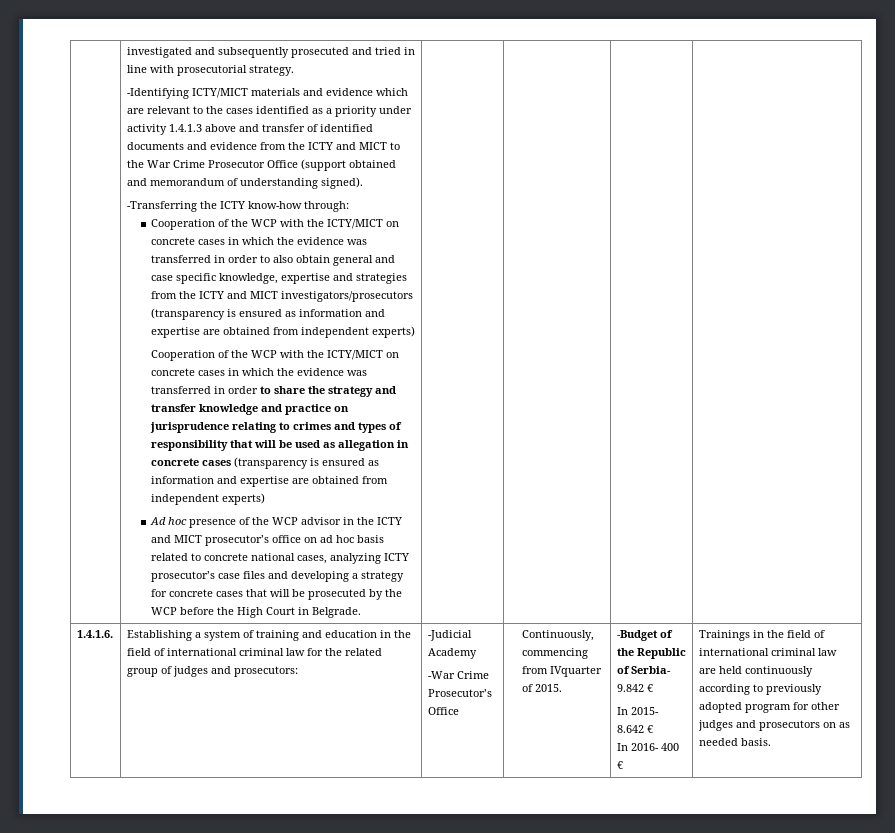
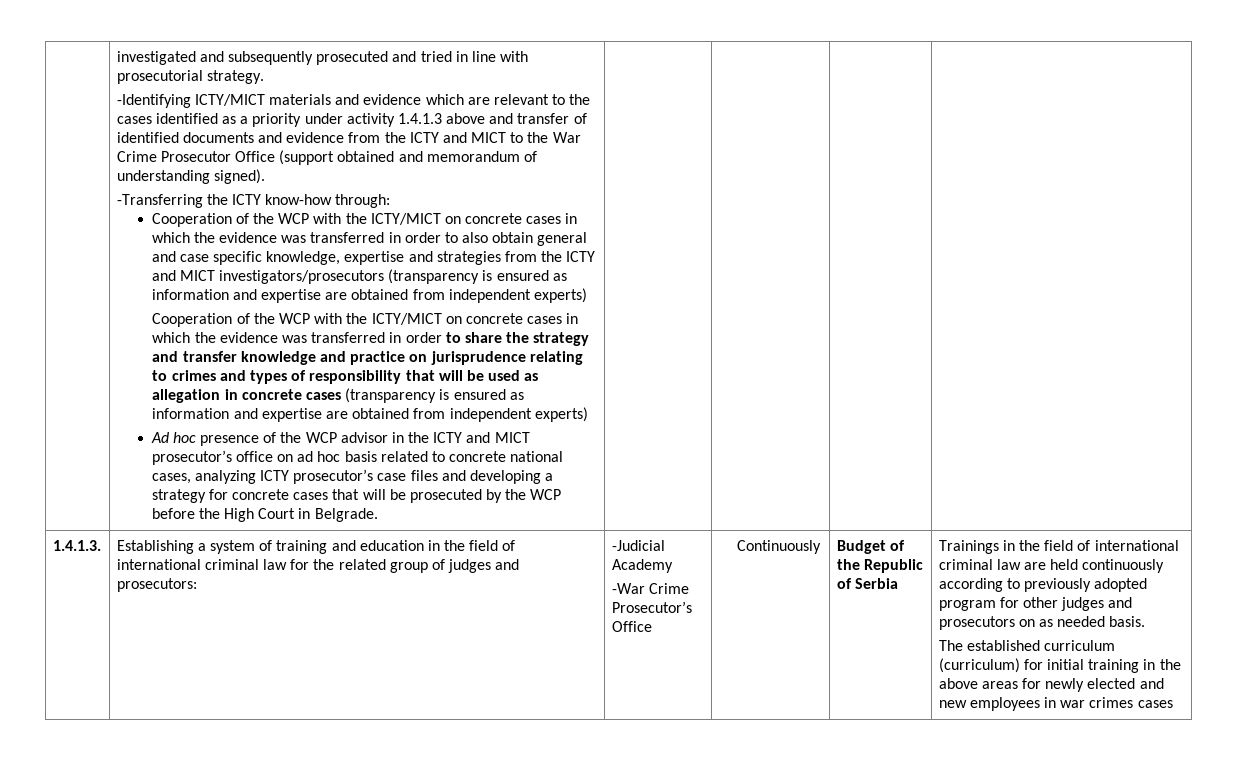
- 1.4.1.6.
+ 1.4.1.3.
- Continuously, commencing from IVquarter of 2015. | -Budget of the Republic of Serbia- 9.842 €
- In 2015- 8.642 €
- In 2016- 400 €
+ Continuously | Budget of the Republic of Serbia
+ The established curriculum (curriculum) for initial training in the above areas for newly elected and new employees in war crimes cases

